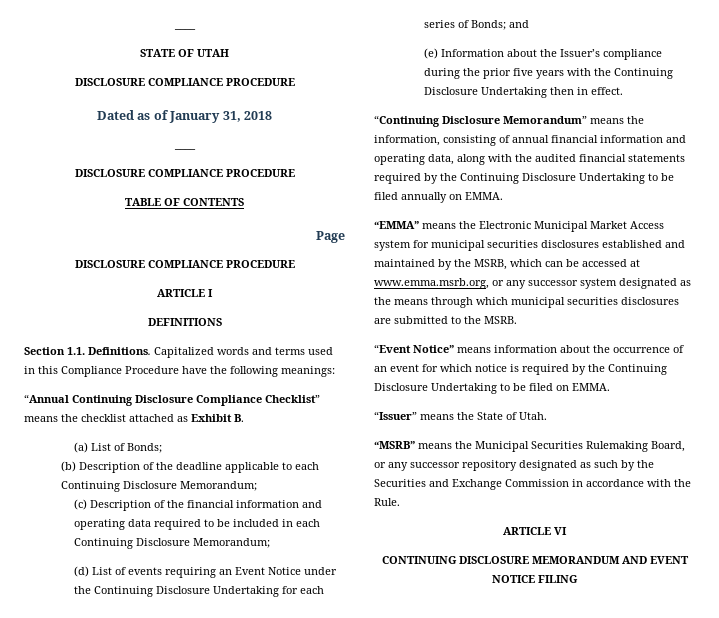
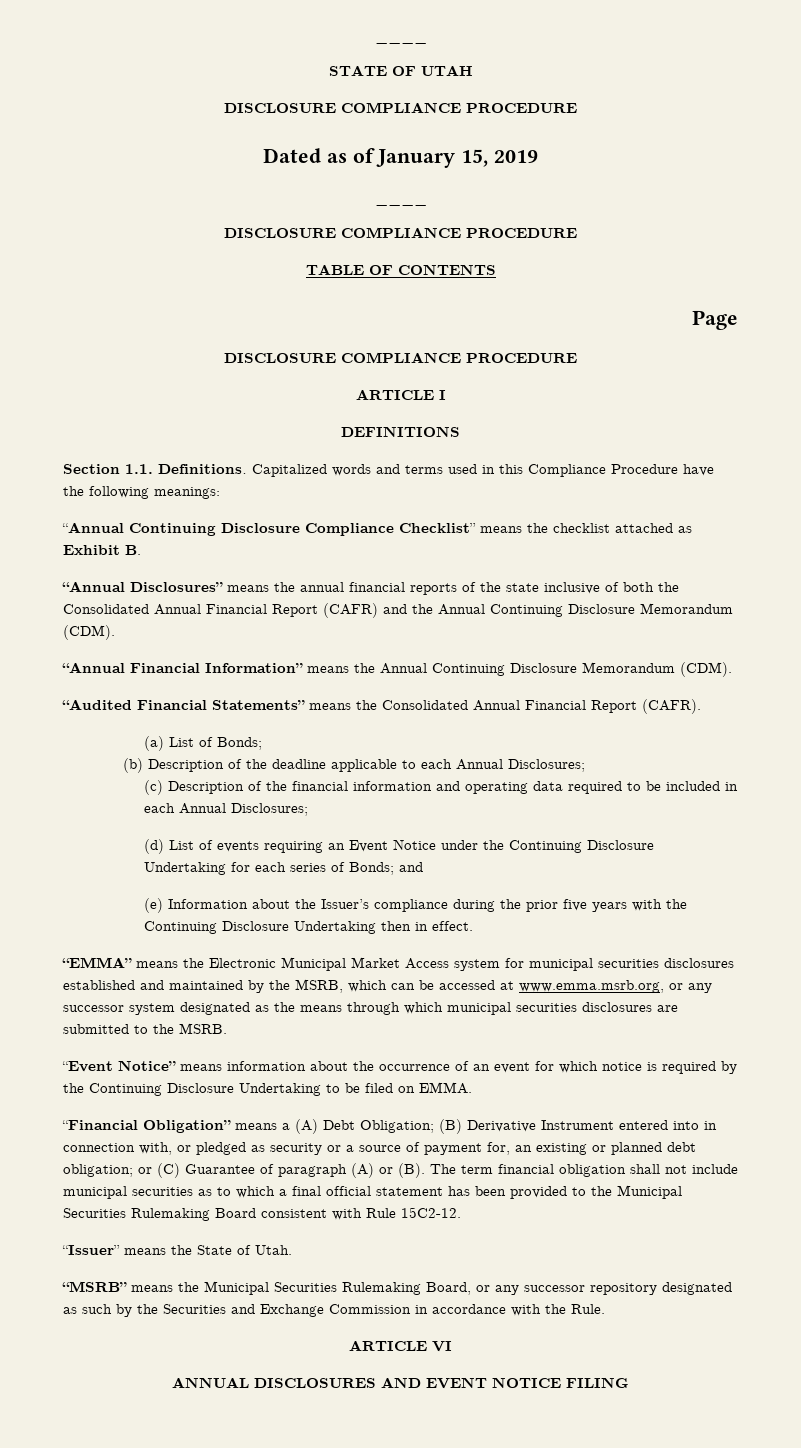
- Dated as of January 31, 2018
+ Dated as of January 15, 2019
+ “Annual Disclosures” means the annual financial reports of the state inclusive of both the Consolidated Annual Financial Report (CAFR) and the Annual Continuing Disclosure Memorandum (CDM).
+ “Annual Financial Information” means the Annual Continuing Disclosure Memorandum (CDM).
+ “Audited Financial Statements” means the Consolidated Annual Financial Report (CAFR).
- (b) Description of the deadline applicable to each Continuing Disclosure Memorandum;
+ (b) Description of the deadline applicable to each Annual Disclosures;
- (c) Description of the financial information and operating data required to be included in each Continuing Disclosure Memorandum;
+ (c) Description of the financial information and operating data required to be included in each Annual Disclosures;
- “Continuing Disclosure Memorandum” means the information, consisting of annual financial information and operating data, along with the audited financial statements required by the Continuing Disclosure Undertaking to be filed annually on EMMA.
+ “Financial Obligation” means a (A) Debt Obligation; (B) Derivative Instrument entered into in connection with, or pledged as security or a source of payment for, an existing or planned debt obligation; or (C) Guarantee of paragraph (A) or (B). The term financial obligation shall not include municipal securities as to which a final official statement has been provided to the Municipal Securities Rulemaking Board consistent with Rule 15C2-12.
- CONTINUING DISCLOSURE MEMORANDUM AND EVENT NOTICE FILING
+ ANNUAL DISCLOSURES AND EVENT NOTICE FILING

